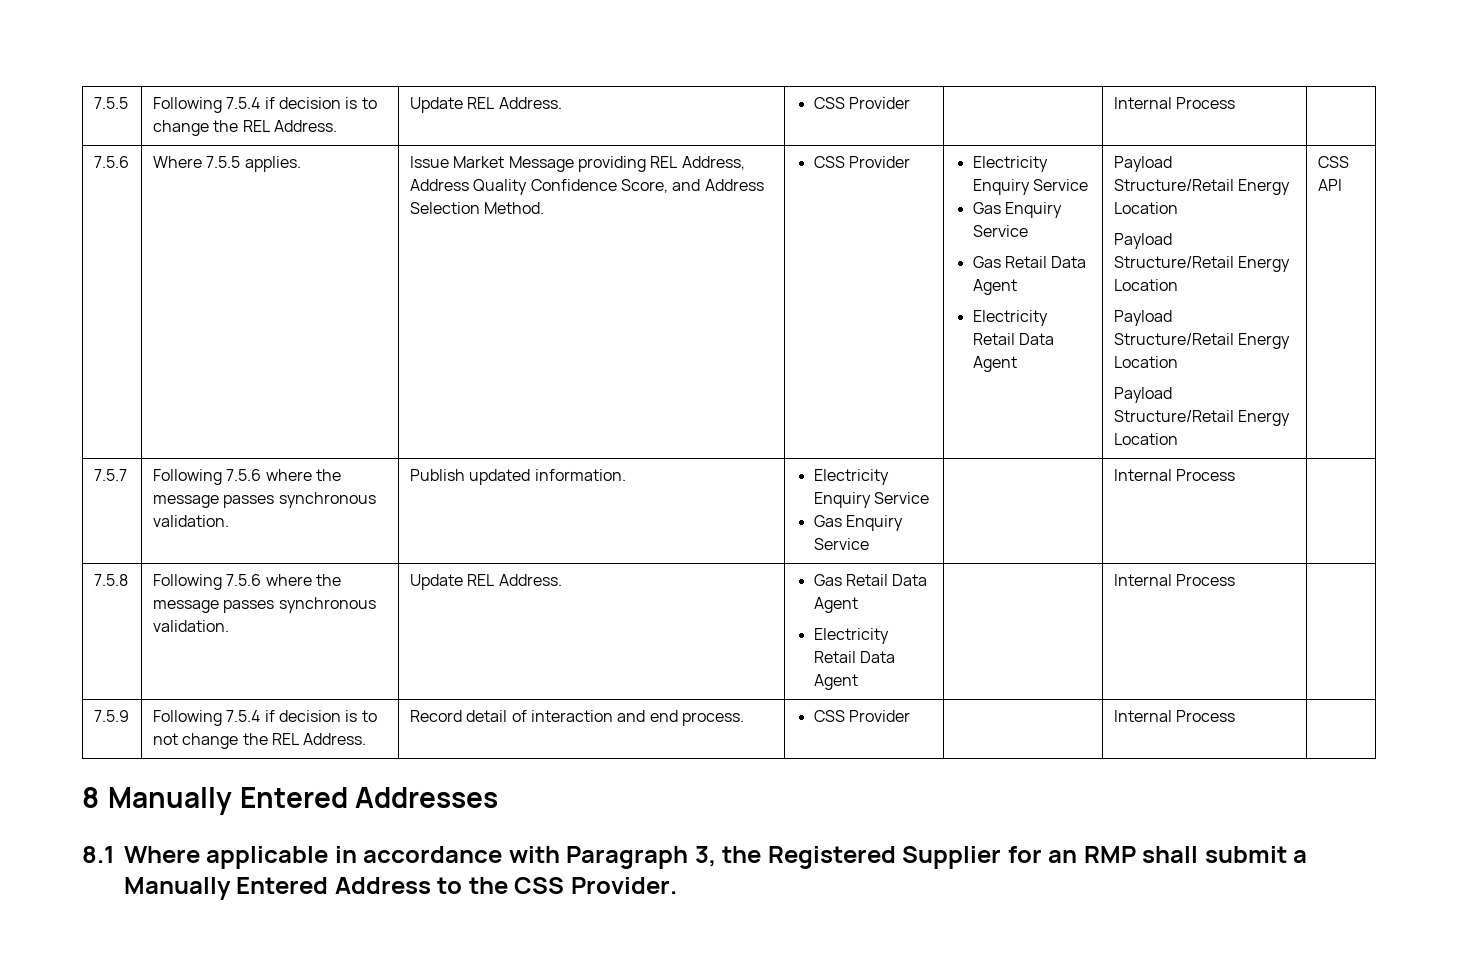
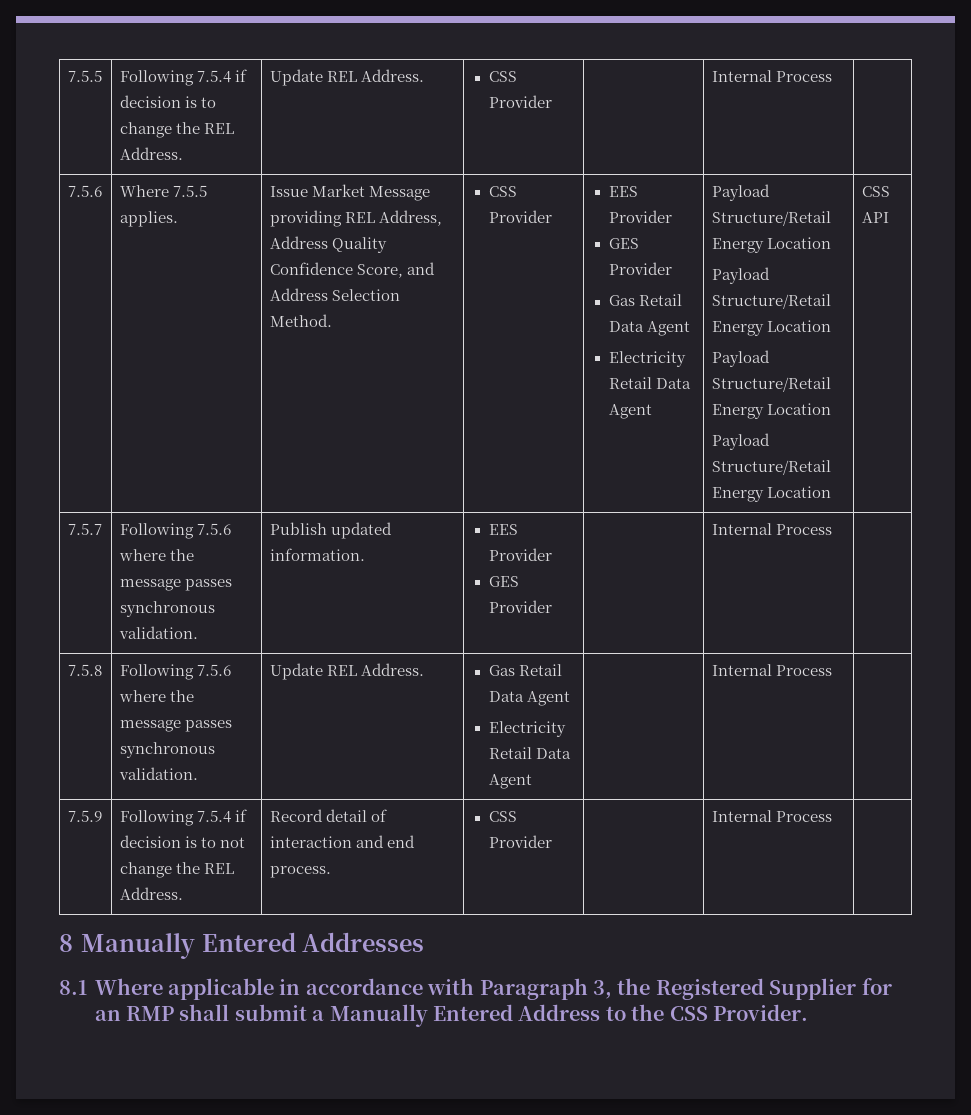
- CSS Provider | Electricity Enquiry Service
- Gas Enquiry Service
+ CSS Provider | EES Provider
+ GES Provider
- 7.5.7 | Following 7.5.6 where the message passes synchronous validation. | Publish updated information. | Electricity Enquiry Service
- Gas Enquiry Service | | Internal Process |
+ 7.5.7 | Following 7.5.6 where the message passes synchronous validation. | Publish updated information. | EES Provider
+ GES Provider | | Internal Process |

